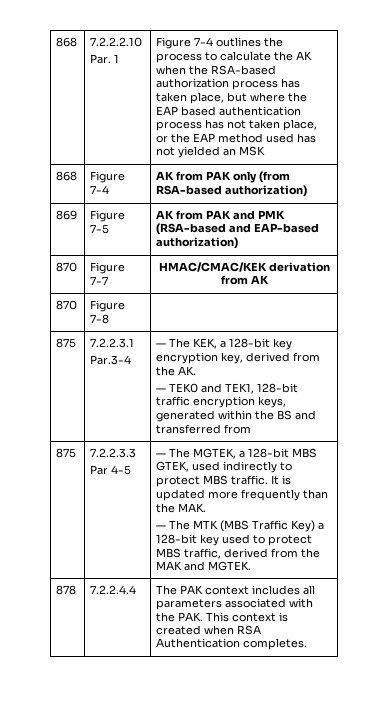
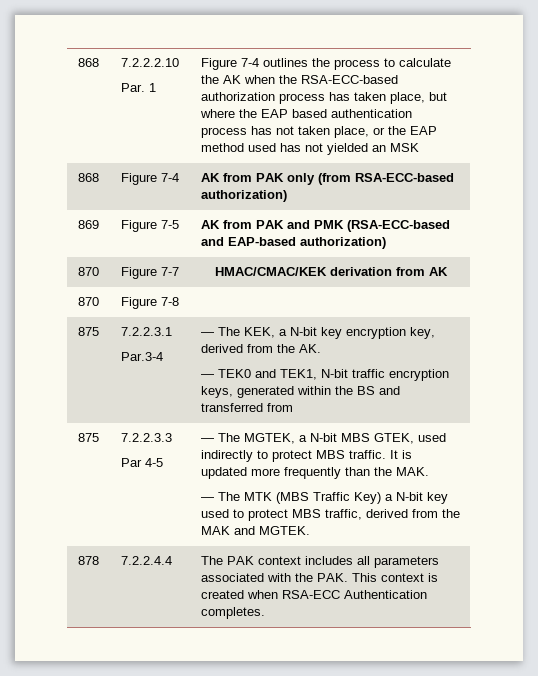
- Figure 7-4 outlines the process to calculate the AK when the RSA-based authorization process has taken place, but where the EAP based authentication process has not taken place, or the EAP method used has not yielded an MSK
+ Figure 7-4 outlines the process to calculate the AK when the RSA-ECC-based authorization process has taken place, but where the EAP based authentication process has not taken place, or the EAP method used has not yielded an MSK
- 868 | Figure 7-4 | AK from PAK only (from RSA-based authorization)
+ 868 | Figure 7-4 | AK from PAK only (from RSA-ECC-based authorization)
- 869 | Figure 7-5 | AK from PAK and PMK (RSA-based and EAP-based authorization)
+ 869 | Figure 7-5 | AK from PAK and PMK (RSA-ECC-based and EAP-based authorization)
  875 | 7.2.2.3.1
- Par.3-4 | — The KEK, a 128-bit key encryption key, derived from the AK.
- — TEK0 and TEK1, 128-bit traffic encryption keys, generated within the BS and transferred from
+ Par.3-4 | — The KEK, a N-bit key encryption key, derived from the AK.
+ — TEK0 and TEK1, N-bit traffic encryption keys, generated within the BS and transferred from
- — The MGTEK, a 128-bit MBS GTEK, used indirectly to protect MBS traffic.
+ — The MGTEK, a N-bit MBS GTEK, used indirectly to protect MBS traffic.
- — The MTK (MBS Traffic Key) a 128-bit key used to protect MBS traffic, derived from the MAK and MGTEK.
+ — The MTK (MBS Traffic Key) a N-bit key used to protect MBS traffic, derived from the MAK and MGTEK.
- 878 | 7.2.2.4.4 | The PAK context includes all parameters associated with the PAK. This context is created when RSA Authentication completes.
+ 878 | 7.2.2.4.4 | The PAK context includes all parameters associated with the PAK. This context is created when RSA-ECC Authentication completes.

